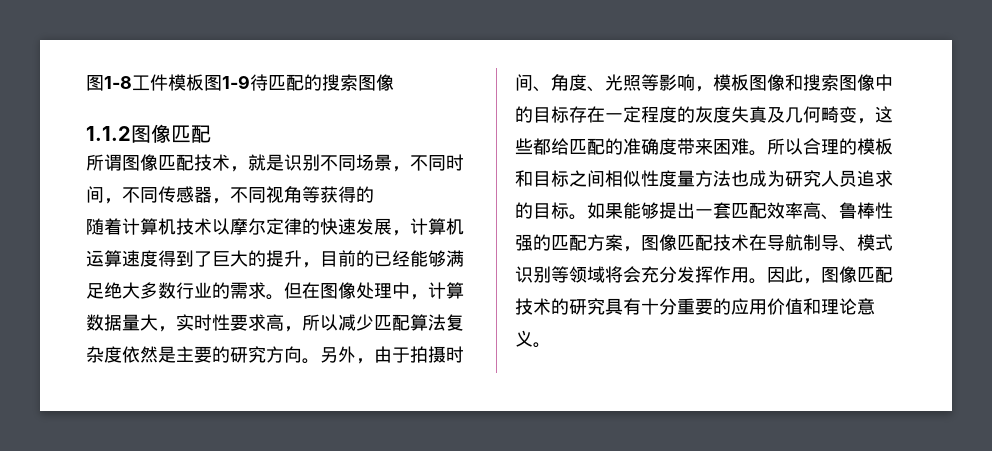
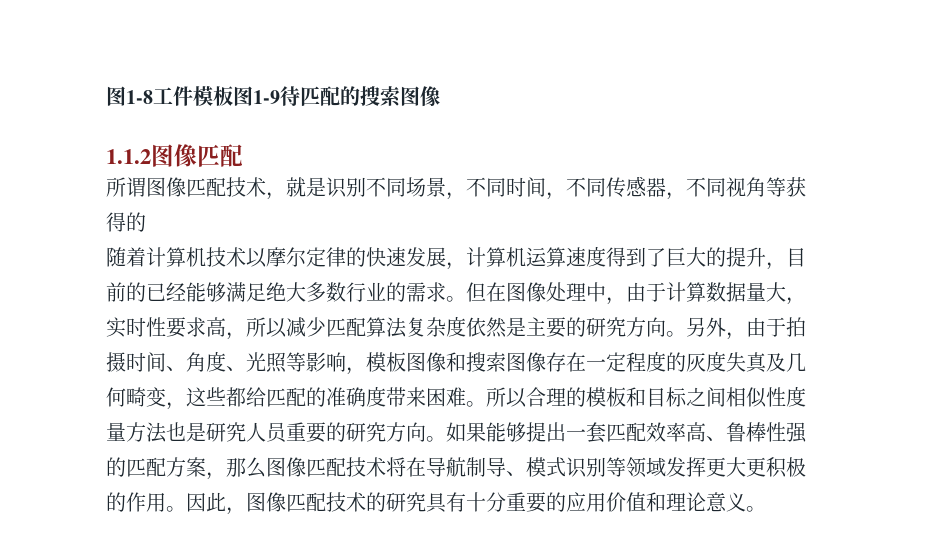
- 但在图像处理中，计算数据量大，实时性要求高，所以减少匹配算法复杂度依然是主要的研究方向。
+ 但在图像处理中，由于计算数据量大，实时性要求高，所以减少匹配算法复杂度依然是主要的研究方向。
- 另外，由于拍摄时间、角度、光照等影响，模板图像和搜索图像中的目标存在一定程度的灰度失真及几何畸变，这些都给匹配的准确度带来困难。
+ 另外，由于拍摄时间、角度、光照等影响，模板图像和搜索图像存在一定程度的灰度失真及几何畸变，这些都给匹配的准确度带来困难。
- 所以合理的模板和目标之间相似性度量方法也成为研究人员追求的目标。
+ 所以合理的模板和目标之间相似性度量方法也是研究人员重要的研究方向。
- 如果能够提出一套匹配效率高、鲁棒性强的匹配方案，图像匹配技术在导航制导、模式识别等领域将会充分发挥作用。
+ 如果能够提出一套匹配效率高、鲁棒性强的匹配方案，那么图像匹配技术将在导航制导、模式识别等领域发挥更大更积极的作用。

